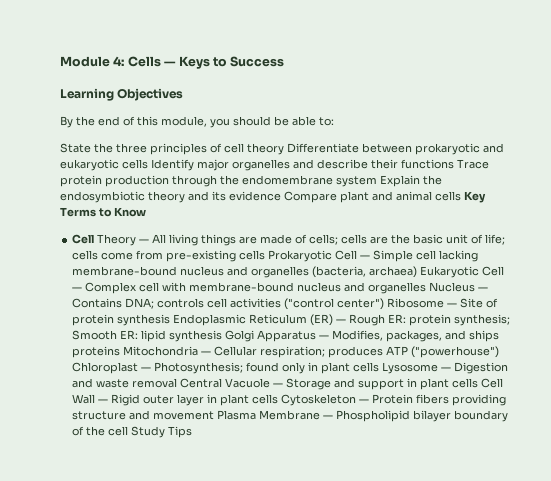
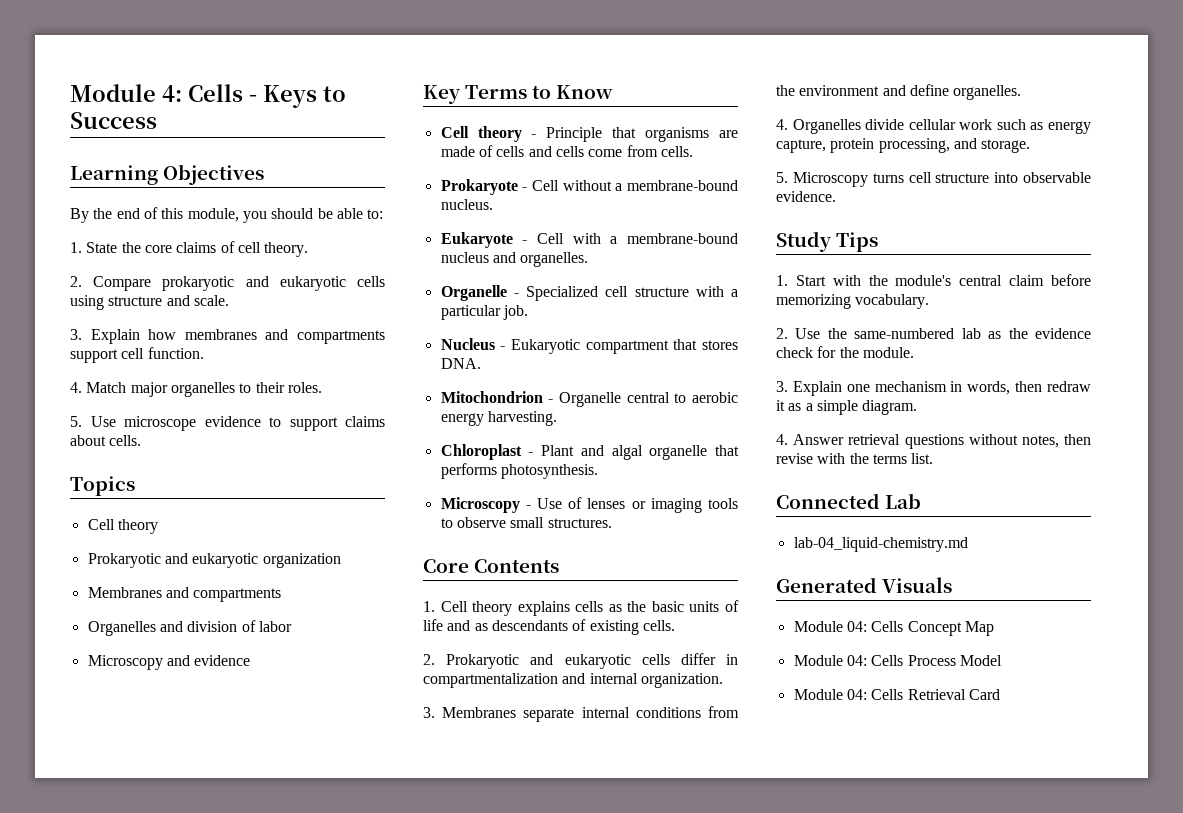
- Module 4: Cells — Keys to Success
+ Module 4: Cells - Keys to Success
- State the three principles of cell theory Differentiate between prokaryotic and eukaryotic cells Identify major organelles and describe their functions Trace protein production through the endomembrane system Explain the endosymbiotic theory and its evidence Compare plant and animal cells Key Terms to Know
+ 1. State the core claims of cell theory.
+ 2. Compare prokaryotic and eukaryotic cells using structure and scale.
+ 3. Explain how membranes and compartments support cell function.
+ 4. Match major organelles to their roles.
+ 5. Use microscope evidence to support claims about cells.
+ Topics
+ Cell theory
+ Prokaryotic and eukaryotic organization
+ Membranes and compartments
+ Organelles and division of labor
+ Microscopy and evidence
+ Key Terms to Know
- Cell Theory — All living things are made of cells; cells are the basic unit of life; cells come from pre-existing cells Prokaryotic Cell — Simple cell lacking membrane-bound nucleus and organelles (bacteria, archaea) Eukaryotic Cell — Complex cell with membrane-bound nucleus and organelles Nucleus — Contains DNA; controls cell activities ("control center") Ribosome — Site of protein synthesis Endoplasmic Reticulum (ER) — Rough ER: protein synthesis; Smooth ER: lipid synthesis Golgi Apparatus — Modifies, packages, and ships proteins Mitochondria — Cellular respiration; produces ATP ("powerhouse") Chloroplast — Photosynthesis; found only in plant cells Lysosome — Digestion and waste removal Central Vacuole — Storage and support in plant cells Cell Wall — Rigid outer layer in plant cells Cytoskeleton — Protein fibers providing structure and movement Plasma Membrane — Phospholipid bilayer boundary of the cell Study Tips
+ Cell theory - Principle that organisms are made of cells and cells come from cells.
+ Prokaryote - Cell without a membrane-bound nucleus.
+ Eukaryote - Cell with a membrane-bound nucleus and organelles.
+ Organelle - Specialized cell structure with a particular job.
+ Nucleus - Eukaryotic compartment that stores DNA.
+ Mitochondrion - Organelle central to aerobic energy harvesting.
+ Chloroplast - Plant and algal organelle that performs photosynthesis.
+ Microscopy - Use of lenses or imaging tools to observe small structures.
+ Core Contents
+ 1. Cell theory explains cells as the basic units of life and as descendants of existing cells.
+ 2. Prokaryotic and eukaryotic cells differ in compartmentalization and internal organization.
+ 3. Membranes separate internal conditions from the environment and define organelles.
+ 4. Organelles divide cellular work such as energy capture, protein processing, and storage.
+ 5. Microscopy turns cell structure into observable evidence.
+ Study Tips
+ 1. Start with the module's central claim before memorizing vocabulary.
+ 2. Use the same-numbered lab as the evidence check for the module.
+ 3. Explain one mechanism in words, then redraw it as a simple diagram.
+ 4. Answer retrieval questions without notes, then revise with the terms list.
+ Connected Lab
+ lab-04_liquid-chemistry.md
+ Generated Visuals
+ Module 04: Cells Concept Map
+ Module 04: Cells Process Model
+ Module 04: Cells Retrieval Card

